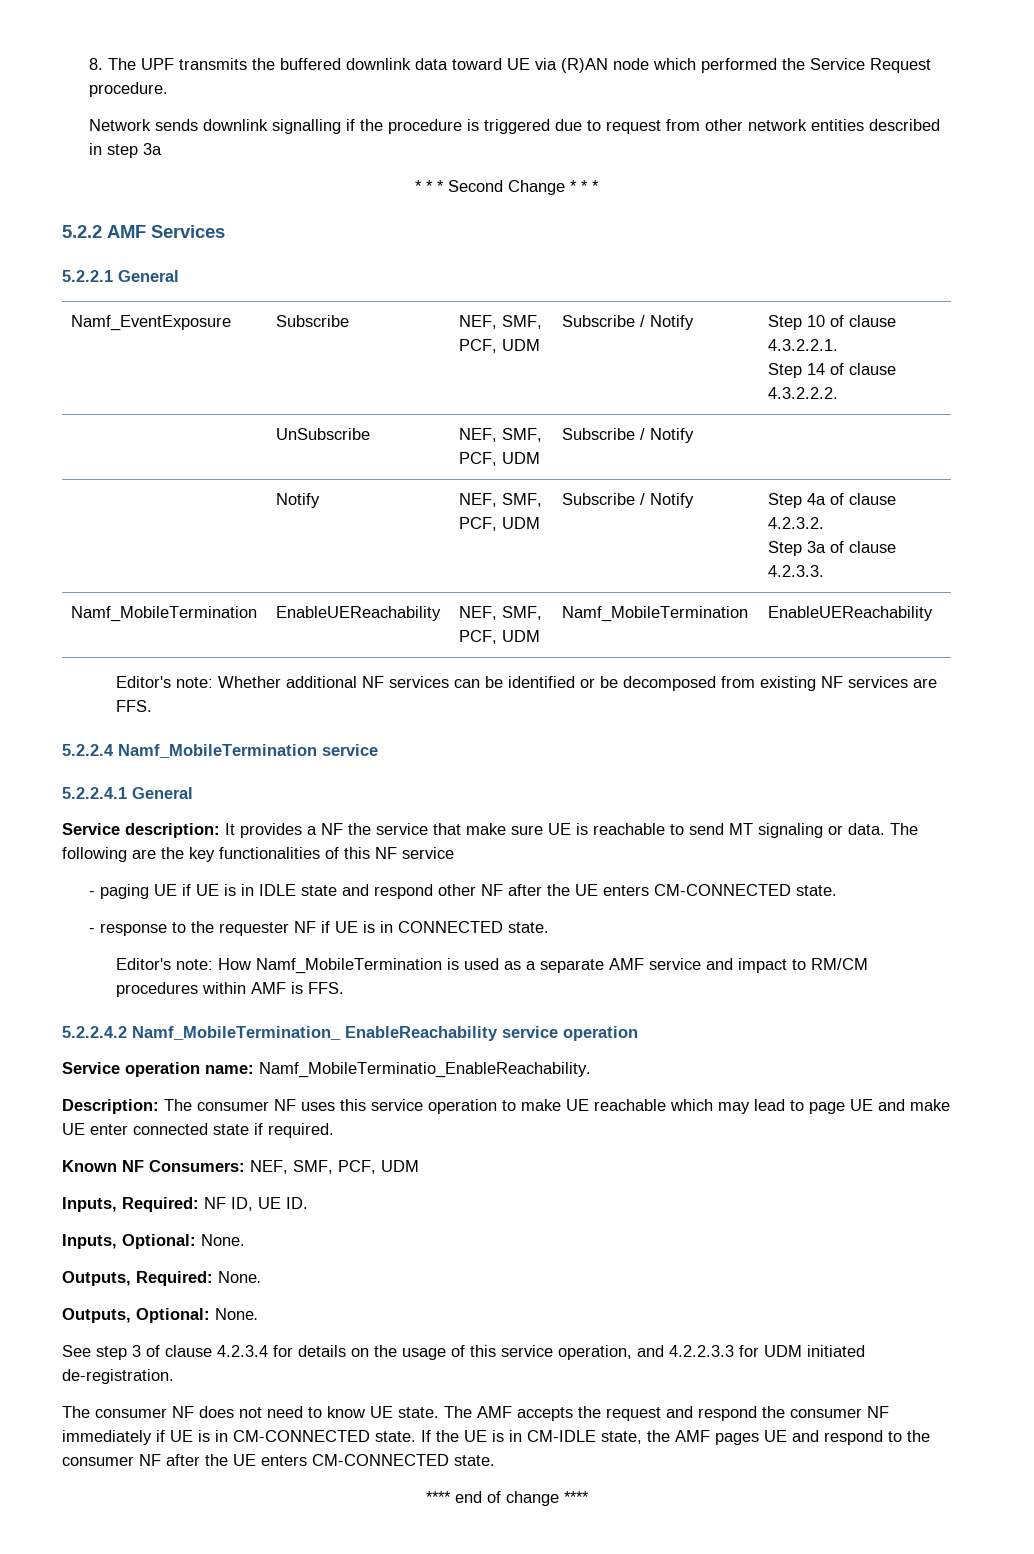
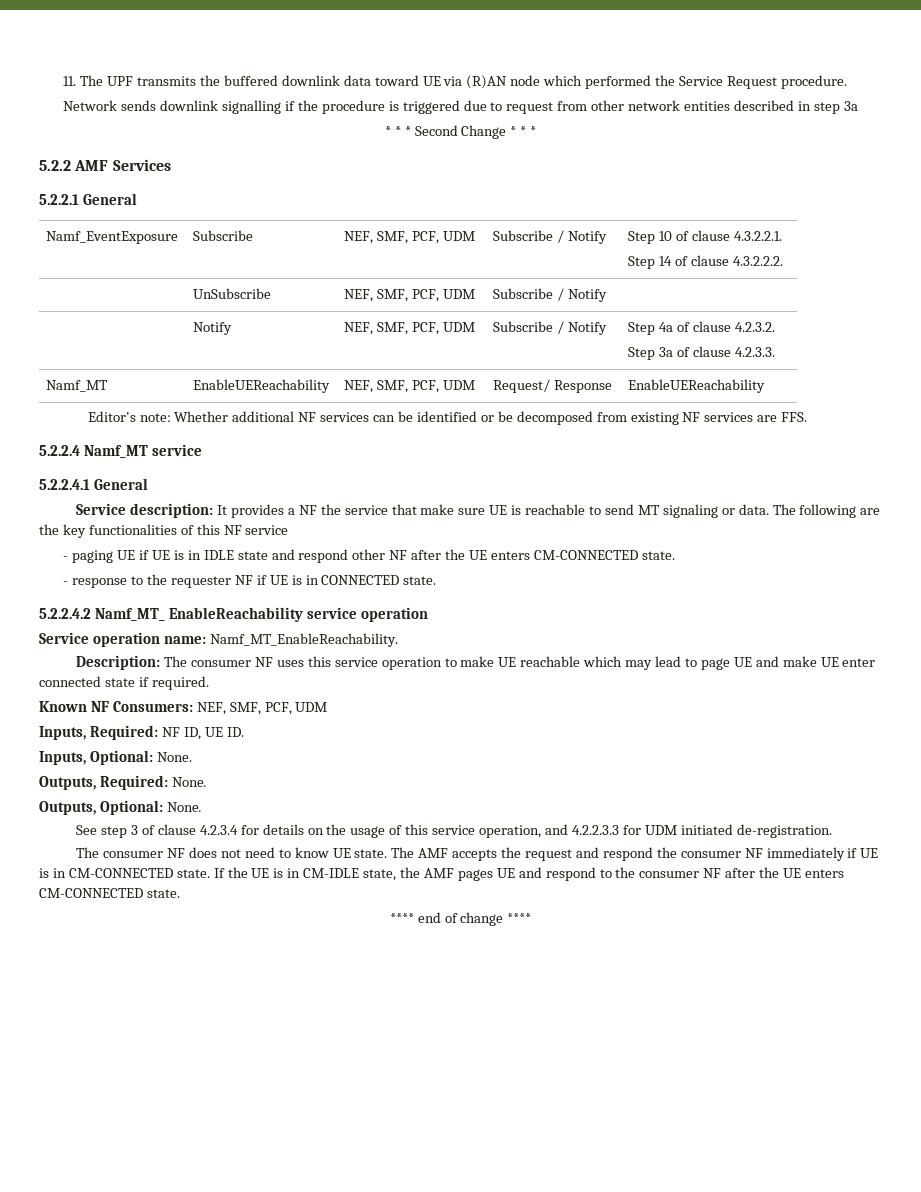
- 8. The UPF transmits the buffered downlink data toward UE via (R)AN node which performed the Service Request procedure.
+ 11. The UPF transmits the buffered downlink data toward UE via (R)AN node which performed the Service Request procedure.
- Namf_MobileTermination | EnableUEReachability | NEF, SMF, PCF, UDM | Namf_MobileTermination | EnableUEReachability
+ Namf_MT | EnableUEReachability | NEF, SMF, PCF, UDM | Request/ Response | EnableUEReachability
- 5.2.2.4 Namf_MobileTermination service
+ 5.2.2.4 Namf_MT service
- Editor's note: How Namf_MobileTermination is used as a separate AMF service and impact to RM/CM procedures within AMF is FFS.
- 5.2.2.4.2 Namf_MobileTermination_ EnableReachability service operation
+ 5.2.2.4.2 Namf_MT_ EnableReachability service operation
- Service operation name: Namf_MobileTerminatio_EnableReachability.
+ Service operation name: Namf_MT_EnableReachability.

